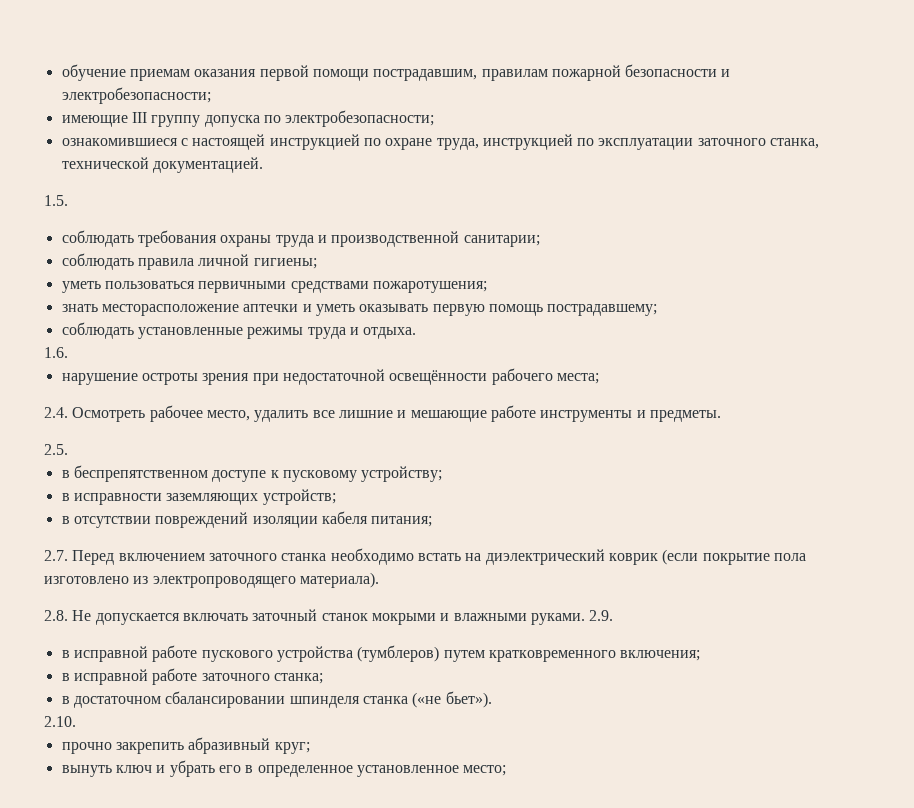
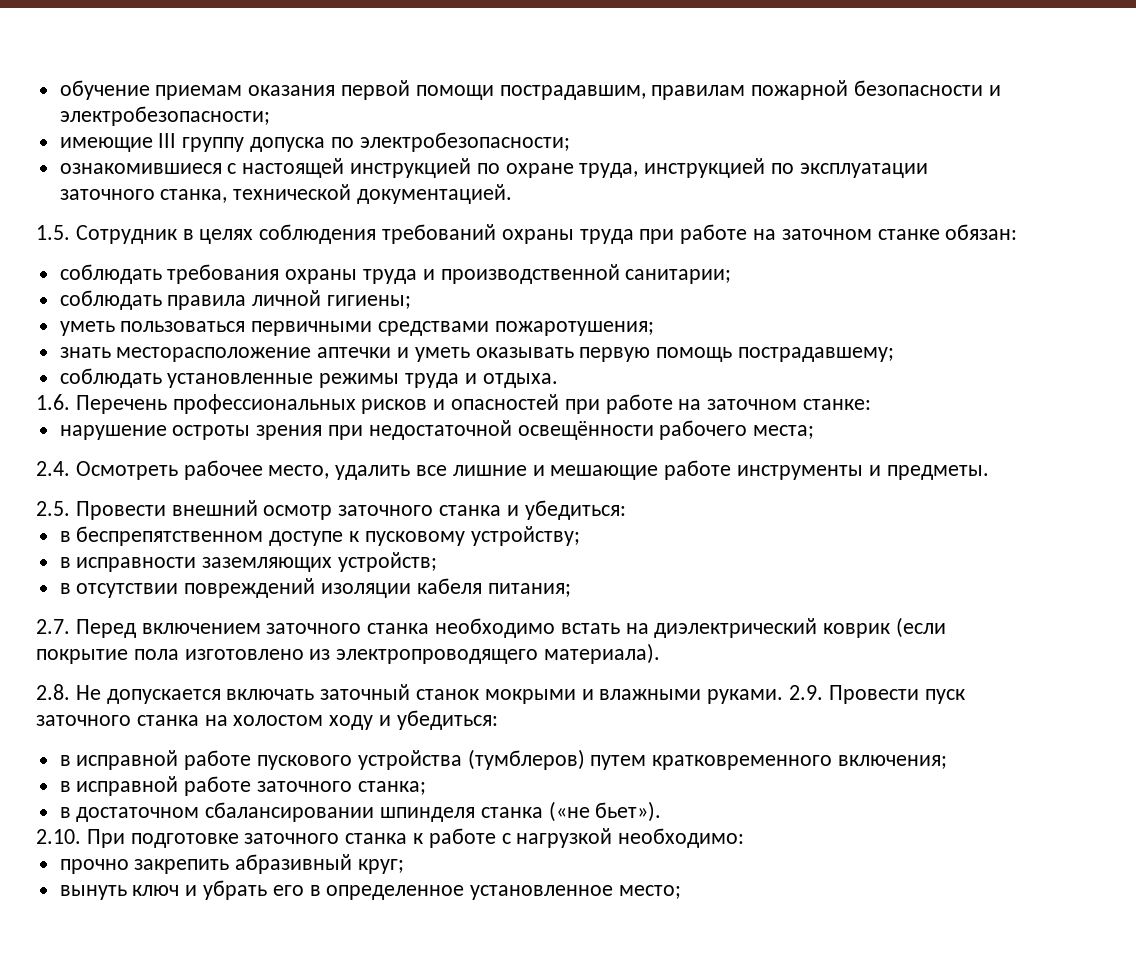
- 1.5.
+ 1.5. Сотрудник в целях соблюдения требований охраны труда при работе на заточном станке обязан:
- 1.6.
+ 1.6. Перечень профессиональных рисков и опасностей при работе на заточном станке:
- 2.5.
+ 2.5. Провести внешний осмотр заточного станка и убедиться:
- 2.9.
+ 2.9. Провести пуск заточного станка на холостом ходу и убедиться:
- 2.10.
+ 2.10. При подготовке заточного станка к работе с нагрузкой необходимо:

